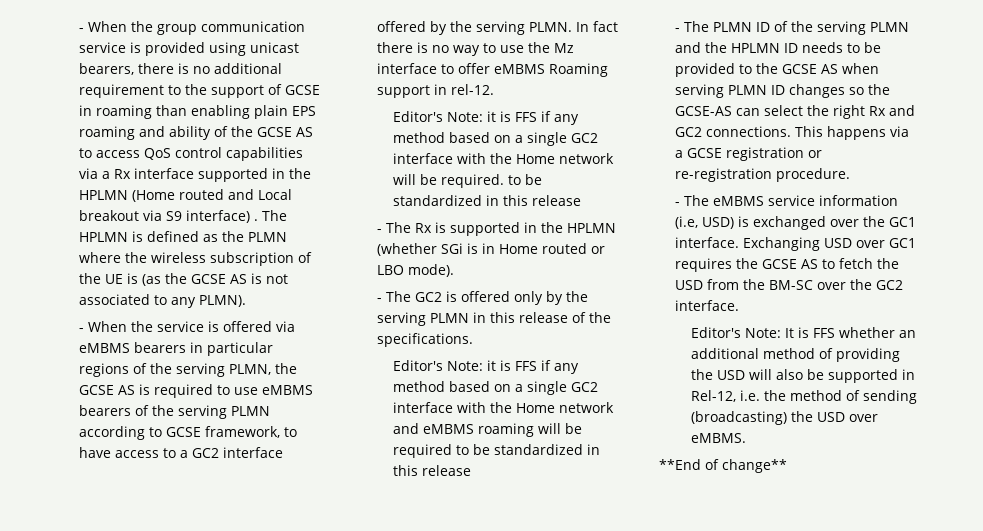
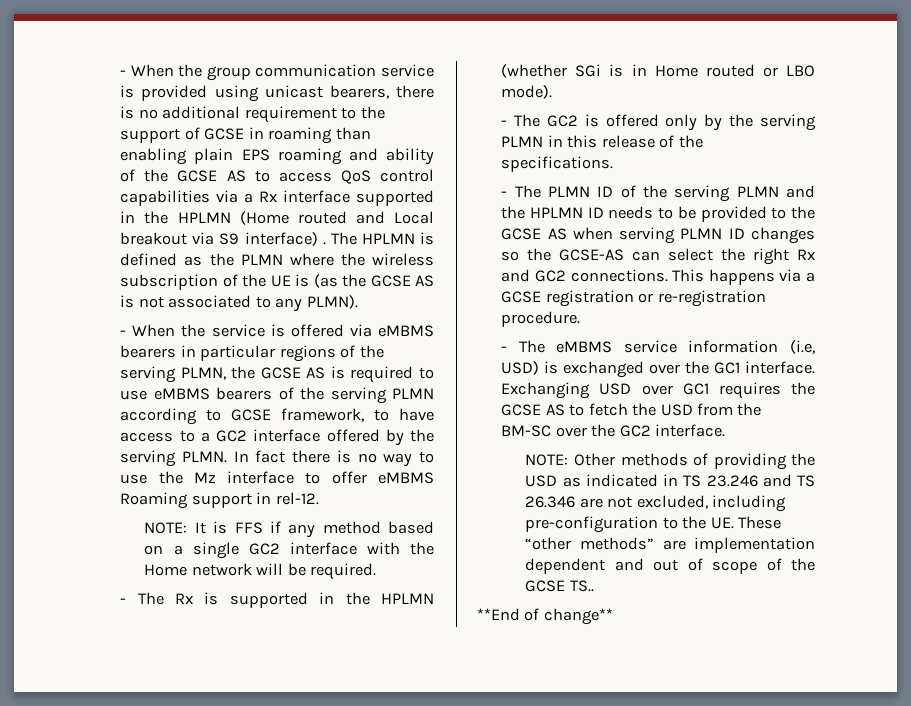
- Editor's Note: it is FFS if any method based on a single GC2 interface with the Home network will be required. to be standardized in this release
+ NOTE: It is FFS if any method based on a single GC2 interface with the Home network will be required.
- Editor's Note: it is FFS if any method based on a single GC2 interface with the Home network and eMBMS roaming will be required to be standardized in this release
- Editor's Note: It is FFS whether an additional method of providing the USD will also be supported in Rel-12, i.e. the method of sending (broadcasting) the USD over eMBMS.
+ NOTE: Other methods of providing the USD as indicated in TS 23.246 and TS 26.346 are not excluded, including pre-configuration to the UE. These “other methods” are implementation dependent and out of scope of the GCSE TS..

